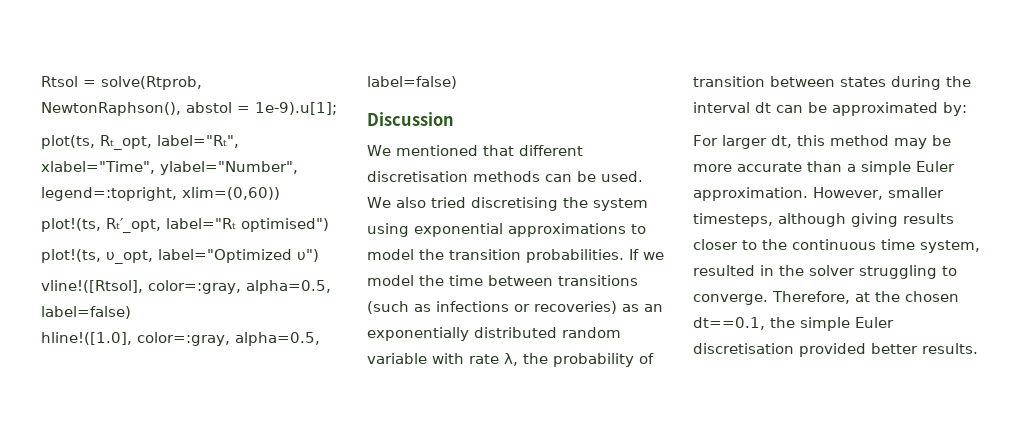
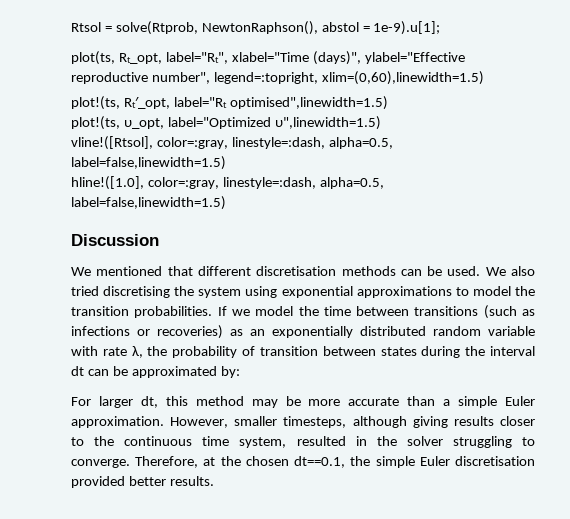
- plot(ts, Rₜ_opt, label="Rₜ", xlabel="Time", ylabel="Number", legend=:topright, xlim=(0,60))
+ plot(ts, Rₜ_opt, label="Rₜ", xlabel="Time (days)", ylabel="Effective reproductive number", legend=:topright, xlim=(0,60),linewidth=1.5)
- plot!(ts, Rₜ′_opt, label="Rₜ optimised")
+ plot!(ts, Rₜ′_opt, label="Rₜ optimised",linewidth=1.5)
- plot!(ts, υ_opt, label="Optimized υ")
+ plot!(ts, υ_opt, label="Optimized υ",linewidth=1.5)
- vline!([Rtsol], color=:gray, alpha=0.5, label=false)
+ vline!([Rtsol], color=:gray, linestyle=:dash, alpha=0.5, label=false,linewidth=1.5)
- hline!([1.0], color=:gray, alpha=0.5, label=false)
+ hline!([1.0], color=:gray, linestyle=:dash, alpha=0.5, label=false,linewidth=1.5)

